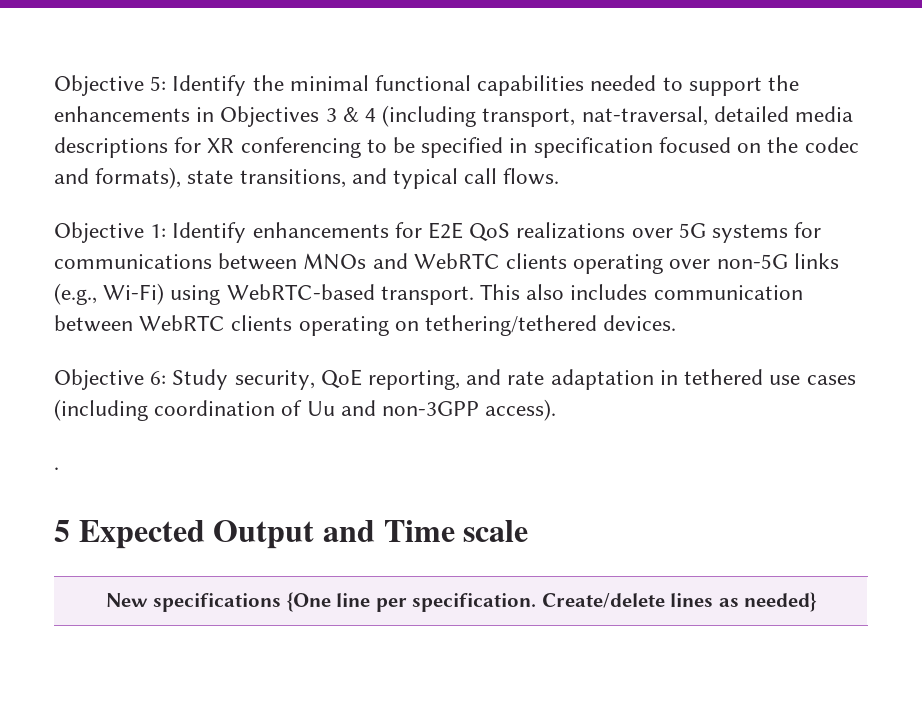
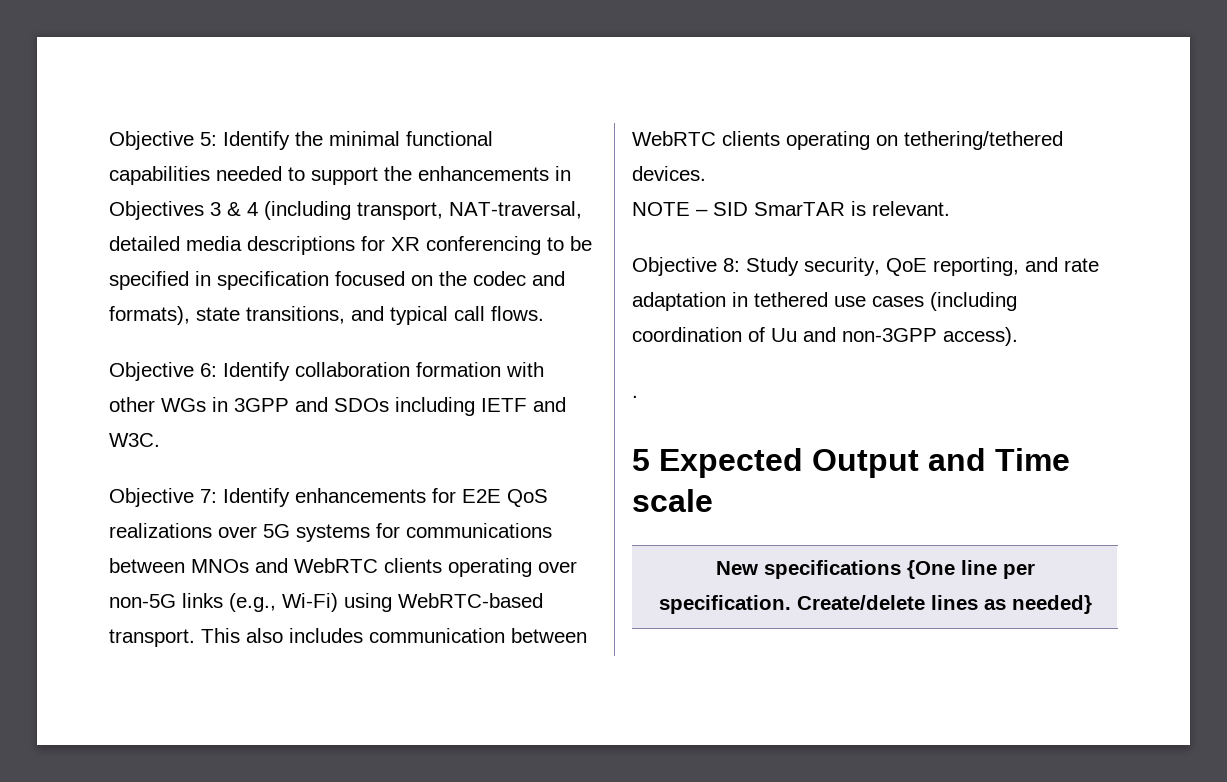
- Objective 5: Identify the minimal functional capabilities needed to support the enhancements in Objectives 3 & 4 (including transport, nat-traversal, detailed media descriptions for XR conferencing to be specified in specification focused on the codec and formats), state transitions, and typical call flows.
+ Objective 5: Identify the minimal functional capabilities needed to support the enhancements in Objectives 3 & 4 (including transport, NAT-traversal, detailed media descriptions for XR conferencing to be specified in specification focused on the codec and formats), state transitions, and typical call flows.
- Objective 1: Identify enhancements for E2E QoS realizations over 5G systems for communications between MNOs and WebRTC clients operating over non-5G links (e.g., Wi-Fi) using WebRTC-based transport.
+ Objective 6: Identify collaboration formation with other WGs in 3GPP and SDOs including IETF and W3C.
+ Objective 7: Identify enhancements for E2E QoS realizations over 5G systems for communications between MNOs and WebRTC clients operating over non-5G links (e.g., Wi-Fi) using WebRTC-based transport.
- Objective 6: Study security, QoE reporting, and rate adaptation in tethered use cases (including coordination of Uu and non-3GPP access).
+ NOTE – SID SmarTAR is relevant.
+ Objective 8: Study security, QoE reporting, and rate adaptation in tethered use cases (including coordination of Uu and non-3GPP access).

